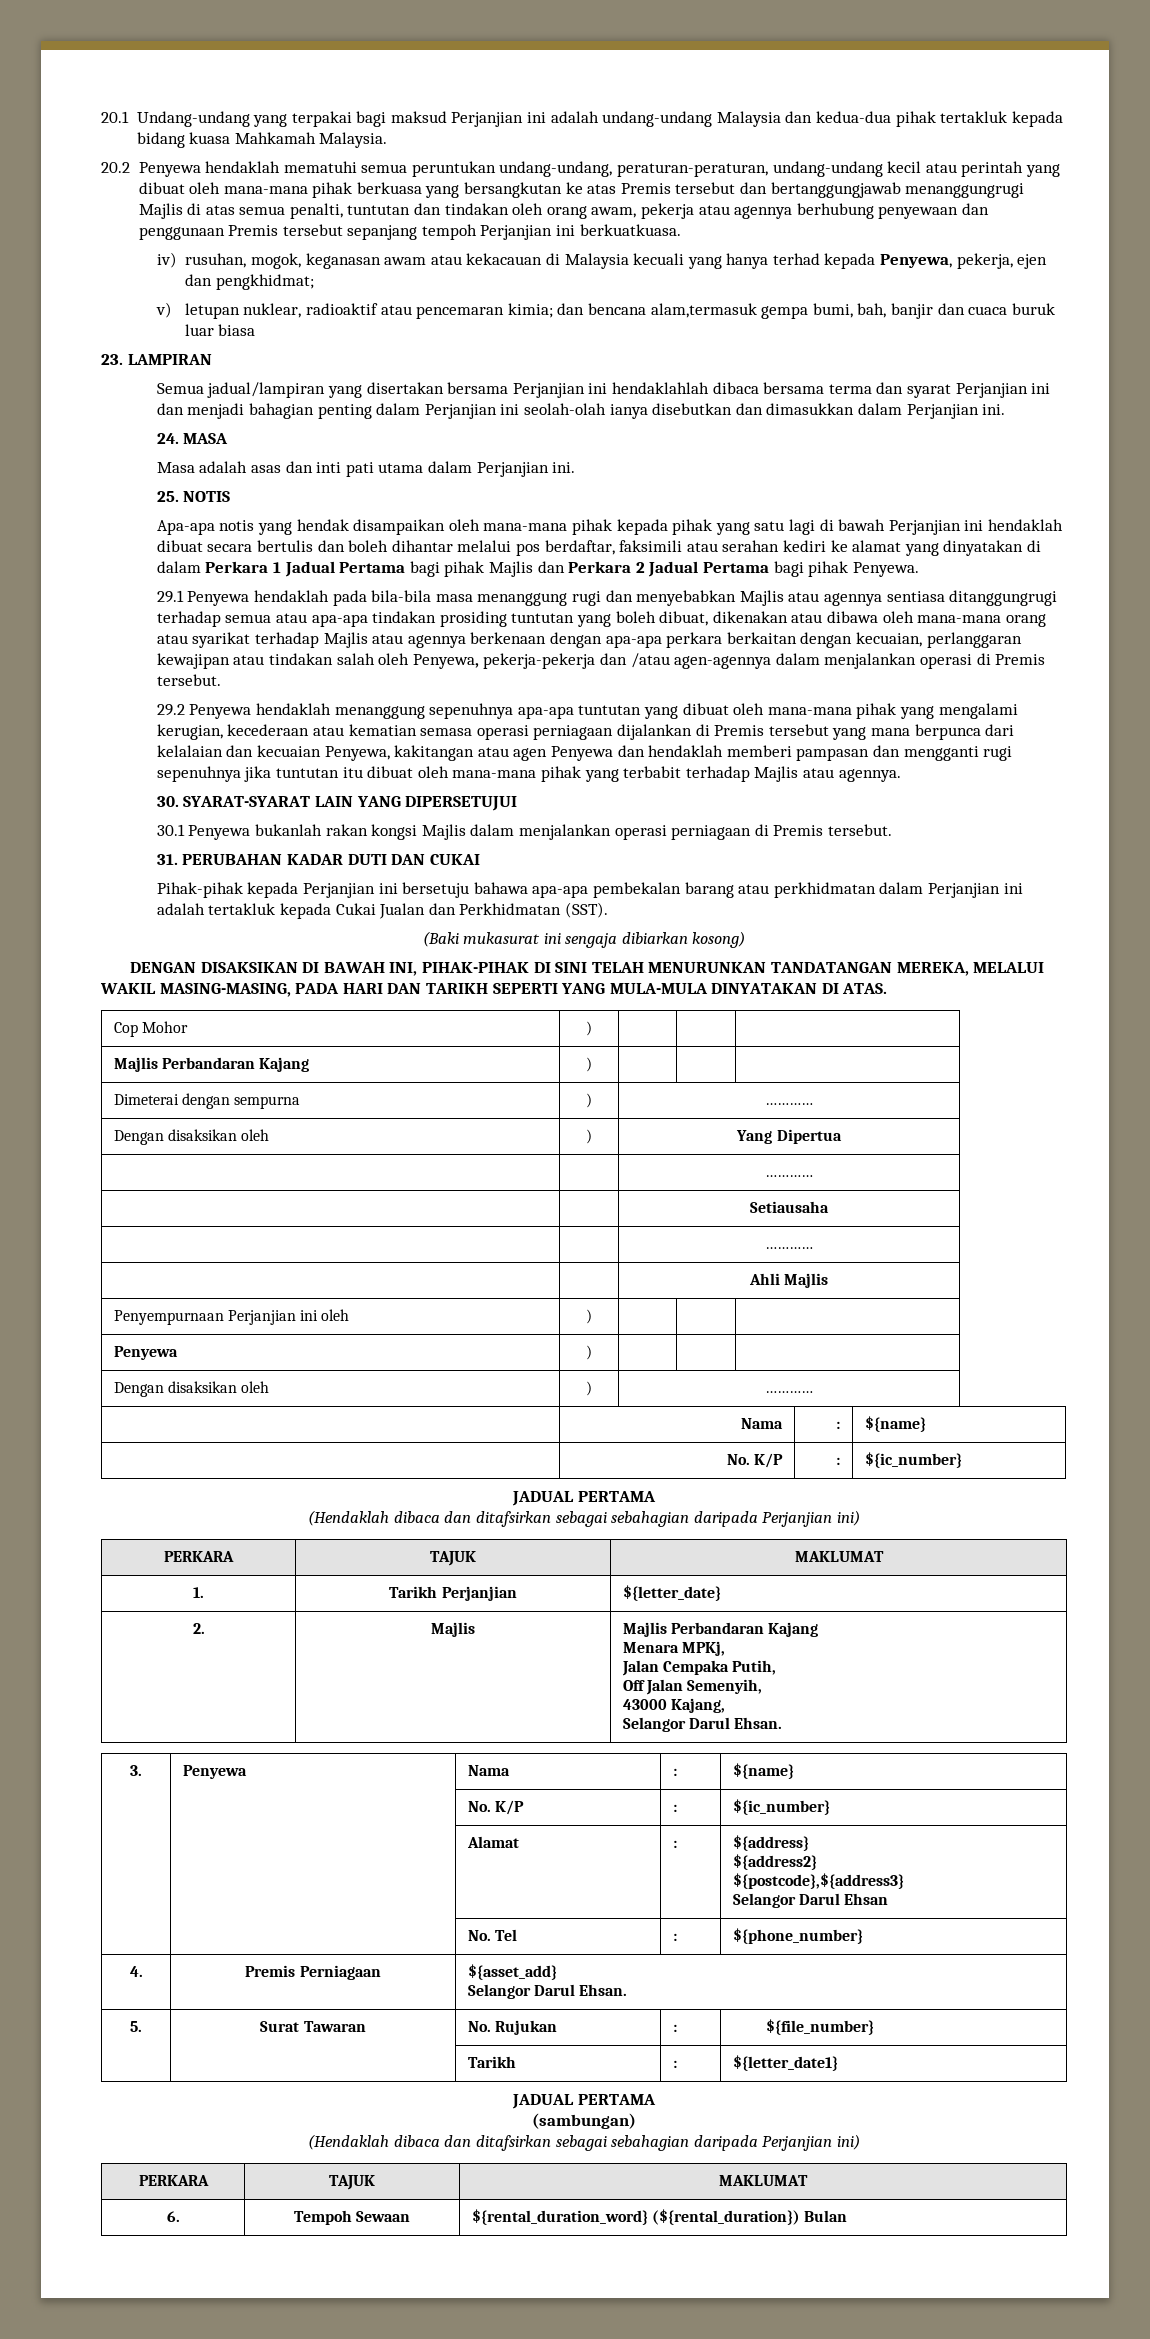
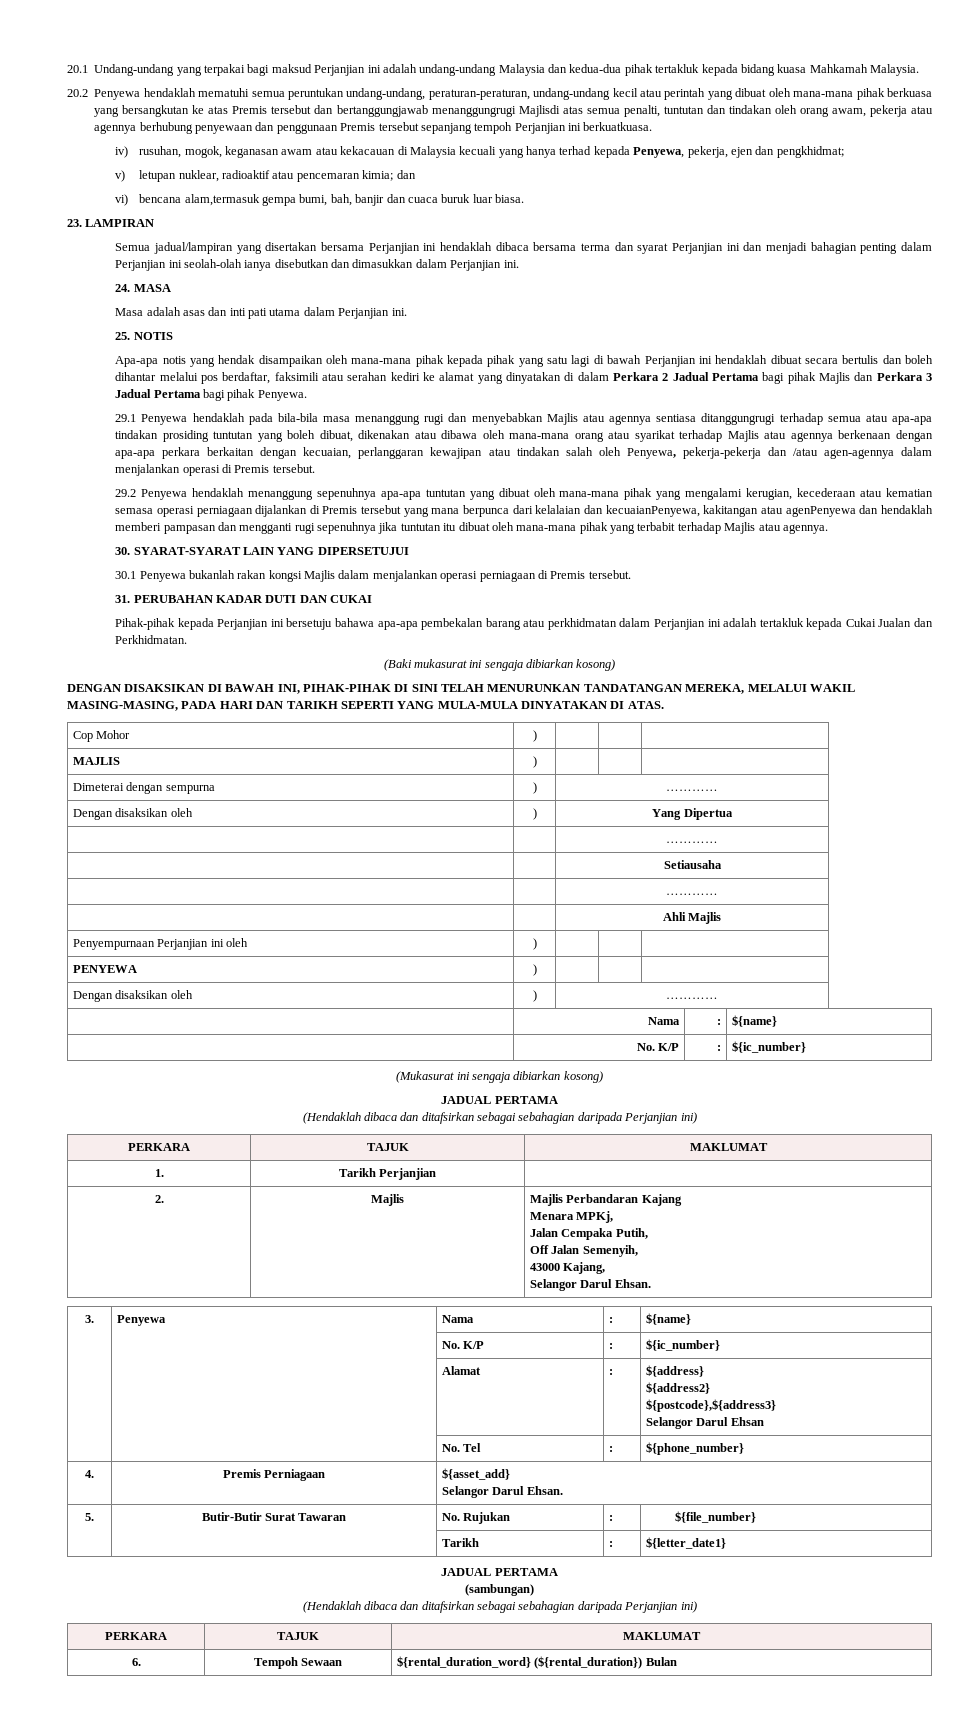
- 20.2 Penyewa hendaklah mematuhi semua peruntukan undang-undang, peraturan-peraturan, undang-undang kecil atau perintah yang dibuat oleh mana-mana pihak berkuasa yang bersangkutan ke atas Premis tersebut dan bertanggungjawab menanggungrugi Majlis di atas semua penalti, tuntutan dan tindakan oleh orang awam, pekerja atau agennya berhubung penyewaan dan penggunaan Premis tersebut sepanjang tempoh Perjanjian ini berkuatkuasa.
+ 20.2 Penyewa hendaklah mematuhi semua peruntukan undang-undang, peraturan-peraturan, undang-undang kecil atau perintah yang dibuat oleh mana-mana pihak berkuasa yang bersangkutan ke atas Premis tersebut dan bertanggungjawab menanggungrugi Majlisdi atas semua penalti, tuntutan dan tindakan oleh orang awam, pekerja atau agennya berhubung penyewaan dan penggunaan Premis tersebut sepanjang tempoh Perjanjian ini berkuatkuasa.
- v) letupan nuklear, radioaktif atau pencemaran kimia; dan bencana alam,termasuk gempa bumi, bah, banjir dan cuaca buruk luar biasa
+ v) letupan nuklear, radioaktif atau pencemaran kimia; dan
+ vi) bencana alam,termasuk gempa bumi, bah, banjir dan cuaca buruk luar biasa.
- Semua jadual/lampiran yang disertakan bersama Perjanjian ini hendaklahlah dibaca bersama terma dan syarat Perjanjian ini dan menjadi bahagian penting dalam Perjanjian ini seolah-olah ianya disebutkan dan dimasukkan dalam Perjanjian ini.
+ Semua jadual/lampiran yang disertakan bersama Perjanjian ini hendaklah dibaca bersama terma dan syarat Perjanjian ini dan menjadi bahagian penting dalam Perjanjian ini seolah-olah ianya disebutkan dan dimasukkan dalam Perjanjian ini.
- Apa-apa notis yang hendak disampaikan oleh mana-mana pihak kepada pihak yang satu lagi di bawah Perjanjian ini hendaklah dibuat secara bertulis dan boleh dihantar melalui pos berdaftar, faksimili atau serahan kediri ke alamat yang dinyatakan di dalam Perkara 1 Jadual Pertama bagi pihak Majlis dan Perkara 2 Jadual Pertama bagi pihak Penyewa.
+ Apa-apa notis yang hendak disampaikan oleh mana-mana pihak kepada pihak yang satu lagi di bawah Perjanjian ini hendaklah dibuat secara bertulis dan boleh dihantar melalui pos berdaftar, faksimili atau serahan kediri ke alamat yang dinyatakan di dalam Perkara 2 Jadual Pertama bagi pihak Majlis dan Perkara 3 Jadual Pertama bagi pihak Penyewa.
- 29.2 Penyewa hendaklah menanggung sepenuhnya apa-apa tuntutan yang dibuat oleh mana-mana pihak yang mengalami kerugian, kecederaan atau kematian semasa operasi perniagaan dijalankan di Premis tersebut yang mana berpunca dari kelalaian dan kecuaian Penyewa, kakitangan atau agen Penyewa dan hendaklah memberi pampasan dan mengganti rugi sepenuhnya jika tuntutan itu dibuat oleh mana-mana pihak yang terbabit terhadap Majlis atau agennya.
+ 29.2 Penyewa hendaklah menanggung sepenuhnya apa-apa tuntutan yang dibuat oleh mana-mana pihak yang mengalami kerugian, kecederaan atau kematian semasa operasi perniagaan dijalankan di Premis tersebut yang mana berpunca dari kelalaian dan kecuaianPenyewa, kakitangan atau agenPenyewa dan hendaklah memberi pampasan dan mengganti rugi sepenuhnya jika tuntutan itu dibuat oleh mana-mana pihak yang terbabit terhadap Majlis atau agennya.
- Pihak-pihak kepada Perjanjian ini bersetuju bahawa apa-apa pembekalan barang atau perkhidmatan dalam Perjanjian ini adalah tertakluk kepada Cukai Jualan dan Perkhidmatan (SST).
+ Pihak-pihak kepada Perjanjian ini bersetuju bahawa apa-apa pembekalan barang atau perkhidmatan dalam Perjanjian ini adalah tertakluk kepada Cukai Jualan dan Perkhidmatan.
- Majlis Perbandaran Kajang | ) | | |
+ MAJLIS | ) | | |
- Penyewa | ) | | |
+ PENYEWA | ) | | |
+ (Mukasurat ini sengaja dibiarkan kosong)
- 1. | Tarikh Perjanjian | ${letter_date}
+ 1. | Tarikh Perjanjian |
- 5. | Surat Tawaran | No. Rujukan | : | ${file_number}
+ 5. | Butir-Butir Surat Tawaran | No. Rujukan | : | ${file_number}

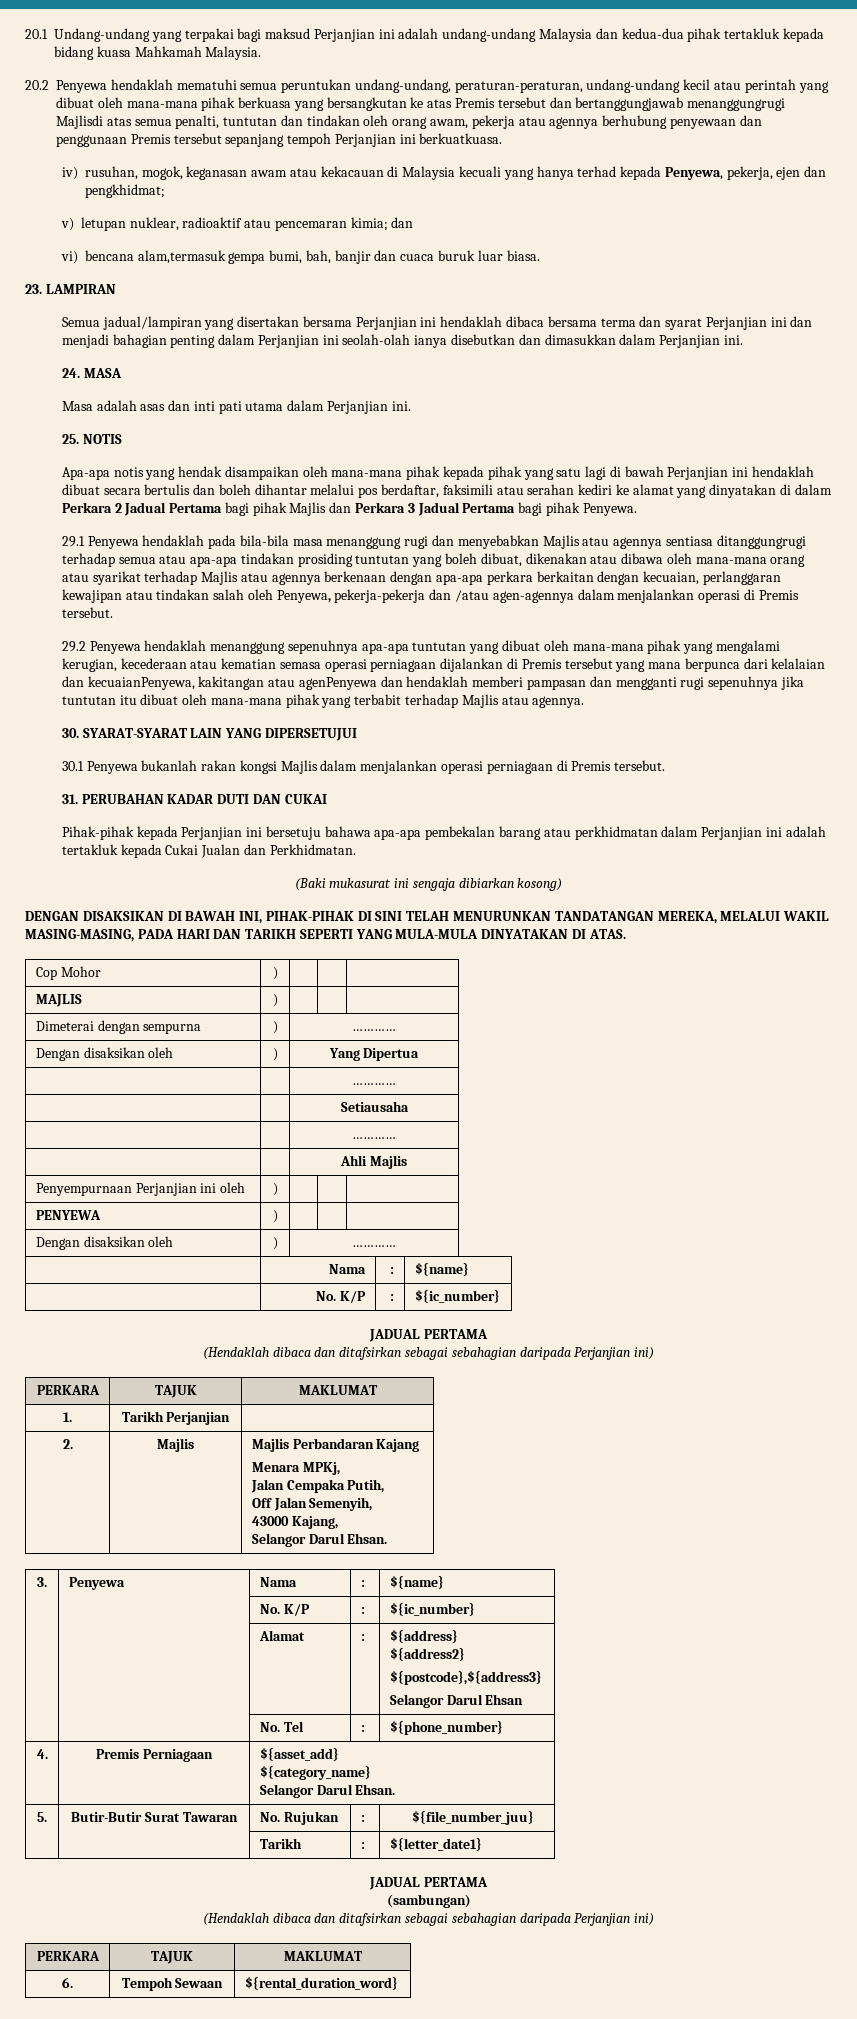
- (Mukasurat ini sengaja dibiarkan kosong)
  4. | Premis Perniagaan | ${asset_add}
+ ${category_name}
- 5. | Butir-Butir Surat Tawaran | No. Rujukan | : | ${file_number}
+ 5. | Butir-Butir Surat Tawaran | No. Rujukan | : | ${file_number_juu}
- 6. | Tempoh Sewaan | ${rental_duration_word} (${rental_duration}) Bulan
+ 6. | Tempoh Sewaan | ${rental_duration_word}

